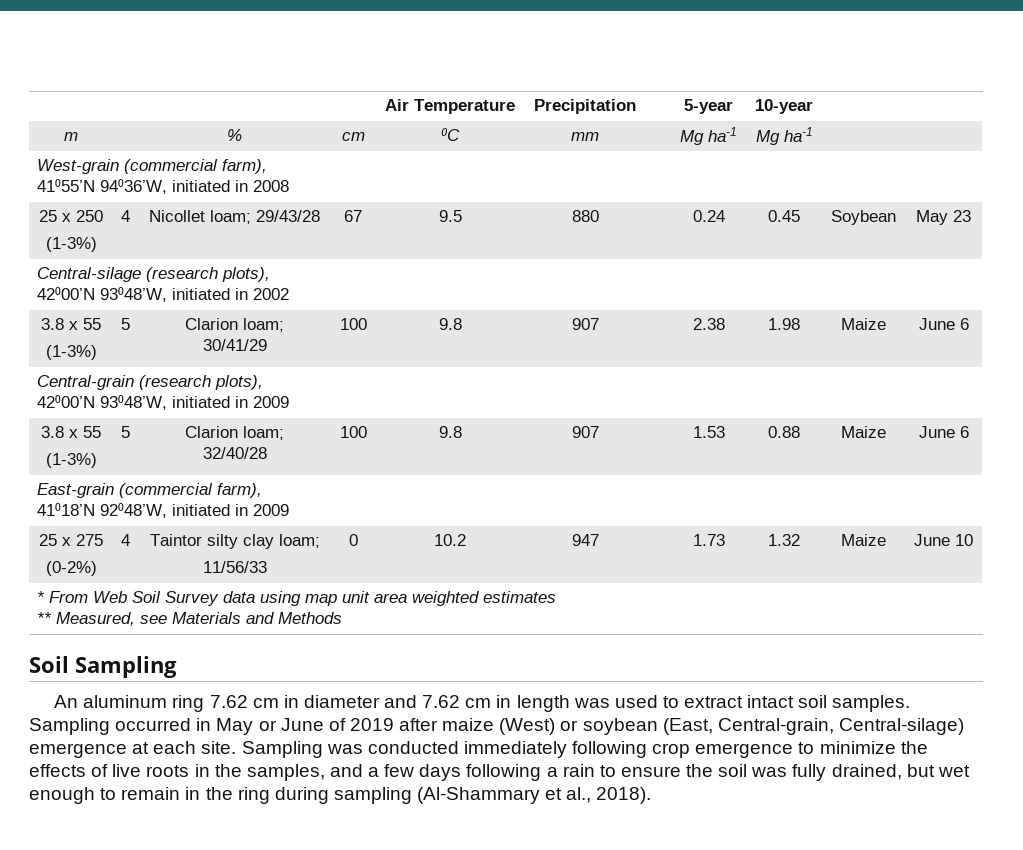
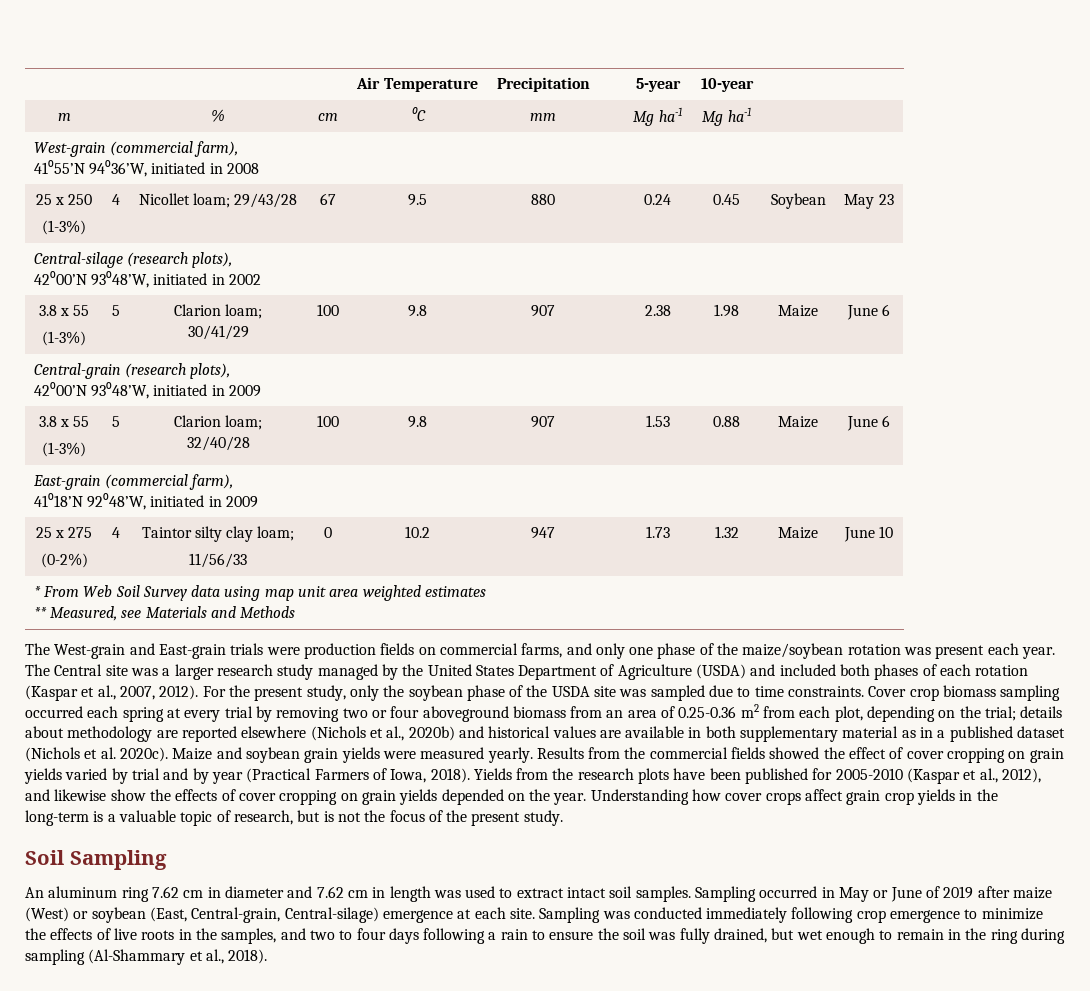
+ The West-grain and East-grain trials were production fields on commercial farms, and only one phase of the maize/soybean rotation was present each year. The Central site was a larger research study managed by the United States Department of Agriculture (USDA) and included both phases of each rotation (Kaspar et al., 2007, 2012). For the present study, only the soybean phase of the USDA site was sampled due to time constraints. Cover crop biomass sampling occurred each spring at every trial by removing two or four aboveground biomass from an area of 0.25-0.36 m2 from each plot, depending on the trial; details about methodology are reported elsewhere (Nichols et al., 2020b) and historical values are available in both supplementary material as in a published dataset (Nichols et al. 2020c). Maize and soybean grain yields were measured yearly. Results from the commercial fields showed the effect of cover cropping on grain yields varied by trial and by year (Practical Farmers of Iowa, 2018). Yields from the research plots have been published for 2005-2010 (Kaspar et al., 2012), and likewise show the effects of cover cropping on grain yields depended on the year. Understanding how cover crops affect grain crop yields in the long-term is a valuable topic of research, but is not the focus of the present study.
- Sampling was conducted immediately following crop emergence to minimize the effects of live roots in the samples, and a few days following a rain to ensure the soil was fully drained, but wet enough to remain in the ring during sampling (Al-Shammary et al., 2018).
+ Sampling was conducted immediately following crop emergence to minimize the effects of live roots in the samples, and two to four days following a rain to ensure the soil was fully drained, but wet enough to remain in the ring during sampling (Al-Shammary et al., 2018).

